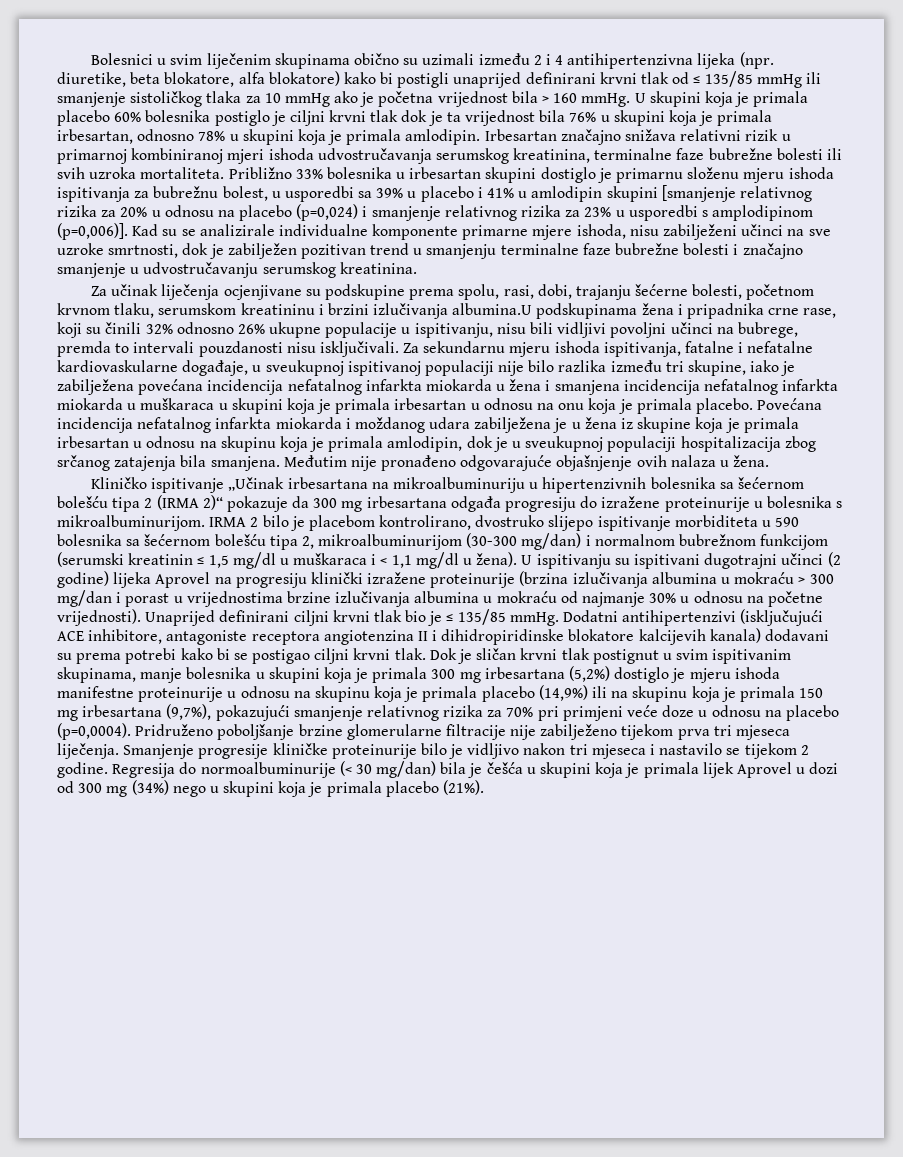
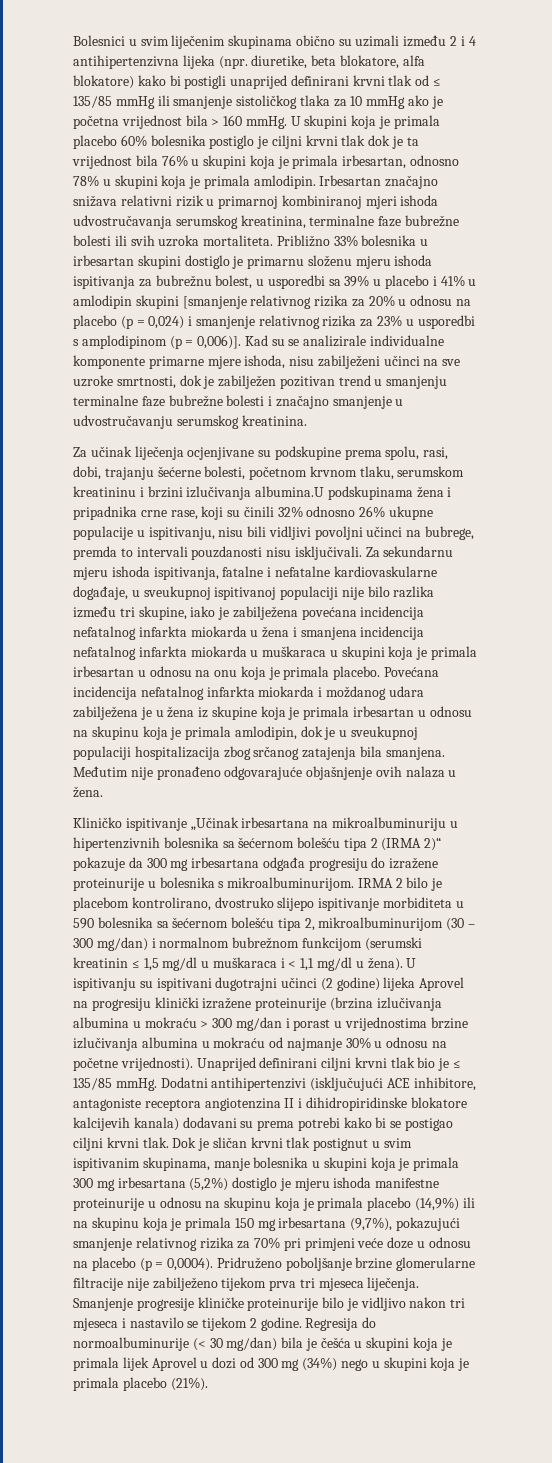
- Približno 33% bolesnika u irbesartan skupini dostiglo je primarnu složenu mjeru ishoda ispitivanja za bubrežnu bolest, u usporedbi sa 39% u placebo i 41% u amlodipin skupini [smanjenje relativnog rizika za 20% u odnosu na placebo (p=0,024) i smanjenje relativnog rizika za 23% u usporedbi s amplodipinom (p=0,006)].
+ Približno 33% bolesnika u irbesartan skupini dostiglo je primarnu složenu mjeru ishoda ispitivanja za bubrežnu bolest, u usporedbi sa 39% u placebo i 41% u amlodipin skupini [smanjenje relativnog rizika za 20% u odnosu na placebo (p = 0,024) i smanjenje relativnog rizika za 23% u usporedbi s amplodipinom (p = 0,006)].
- IRMA 2 bilo je placebom kontrolirano, dvostruko slijepo ispitivanje morbiditeta u 590 bolesnika sa šećernom bolešću tipa 2, mikroalbuminurijom (30-300 mg/dan) i normalnom bubrežnom funkcijom (serumski kreatinin ≤ 1,5 mg/dl u muškaraca i < 1,1 mg/dl u žena).
+ IRMA 2 bilo je placebom kontrolirano, dvostruko slijepo ispitivanje morbiditeta u 590 bolesnika sa šećernom bolešću tipa 2, mikroalbuminurijom (30 – 300 mg/dan) i normalnom bubrežnom funkcijom (serumski kreatinin ≤ 1,5 mg/dl u muškaraca i < 1,1 mg/dl u žena).
- Dok je sličan krvni tlak postignut u svim ispitivanim skupinama, manje bolesnika u skupini koja je primala 300 mg irbesartana (5,2%) dostiglo je mjeru ishoda manifestne proteinurije u odnosu na skupinu koja je primala placebo (14,9%) ili na skupinu koja je primala 150 mg irbesartana (9,7%), pokazujući smanjenje relativnog rizika za 70% pri primjeni veće doze u odnosu na placebo (p=0,0004).
+ Dok je sličan krvni tlak postignut u svim ispitivanim skupinama, manje bolesnika u skupini koja je primala 300 mg irbesartana (5,2%) dostiglo je mjeru ishoda manifestne proteinurije u odnosu na skupinu koja je primala placebo (14,9%) ili na skupinu koja je primala 150 mg irbesartana (9,7%), pokazujući smanjenje relativnog rizika za 70% pri primjeni veće doze u odnosu na placebo (p = 0,0004).

